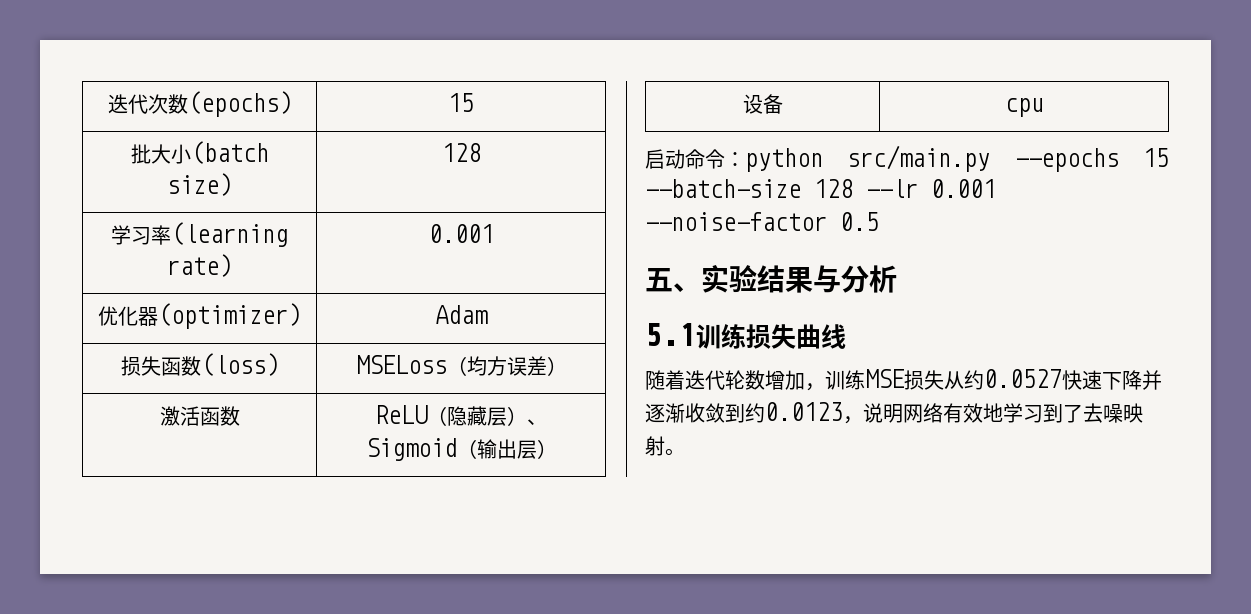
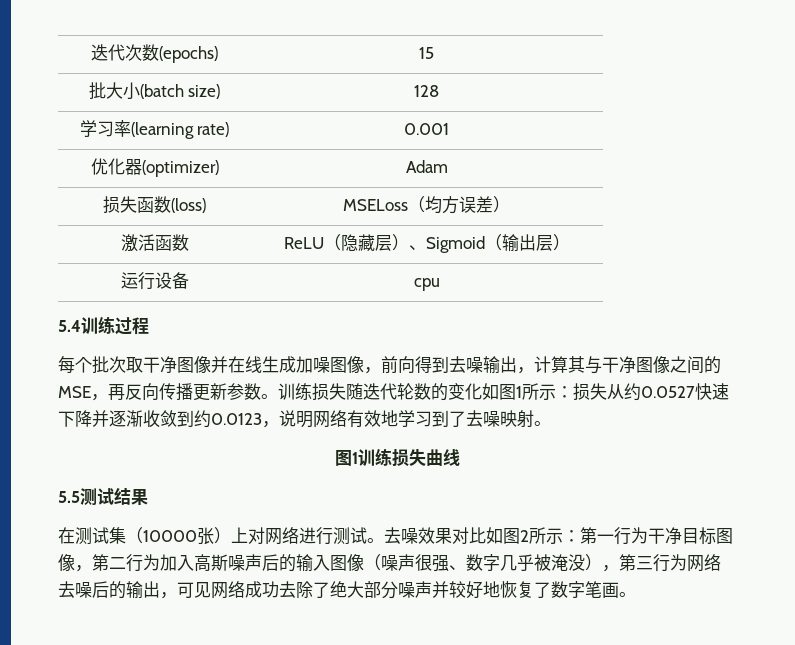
- 设备 | cpu
+ 运行设备 | cpu
- 启动命令：python src/main.py --epochs 15 --batch-size 128 --lr 0.001 --noise-factor 0.5
- 五、实验结果与分析
- 5.1训练损失曲线
- 随着迭代轮数增加，训练MSE损失从约0.0527快速下降并逐渐收敛到约0.0123，说明网络有效地学习到了去噪映射。
+ 5.4训练过程
+ 每个批次取干净图像并在线生成加噪图像，前向得到去噪输出，计算其与干净图像之间的MSE，再反向传播更新参数。训练损失随迭代轮数的变化如图1所示：损失从约0.0527快速下降并逐渐收敛到约0.0123，说明网络有效地学习到了去噪映射。
+ 图1训练损失曲线
+ 5.5测试结果
+ 在测试集（10000张）上对网络进行测试。去噪效果对比如图2所示：第一行为干净目标图像，第二行为加入高斯噪声后的输入图像（噪声很强、数字几乎被淹没），第三行为网络去噪后的输出，可见网络成功去除了绝大部分噪声并较好地恢复了数字笔画。

